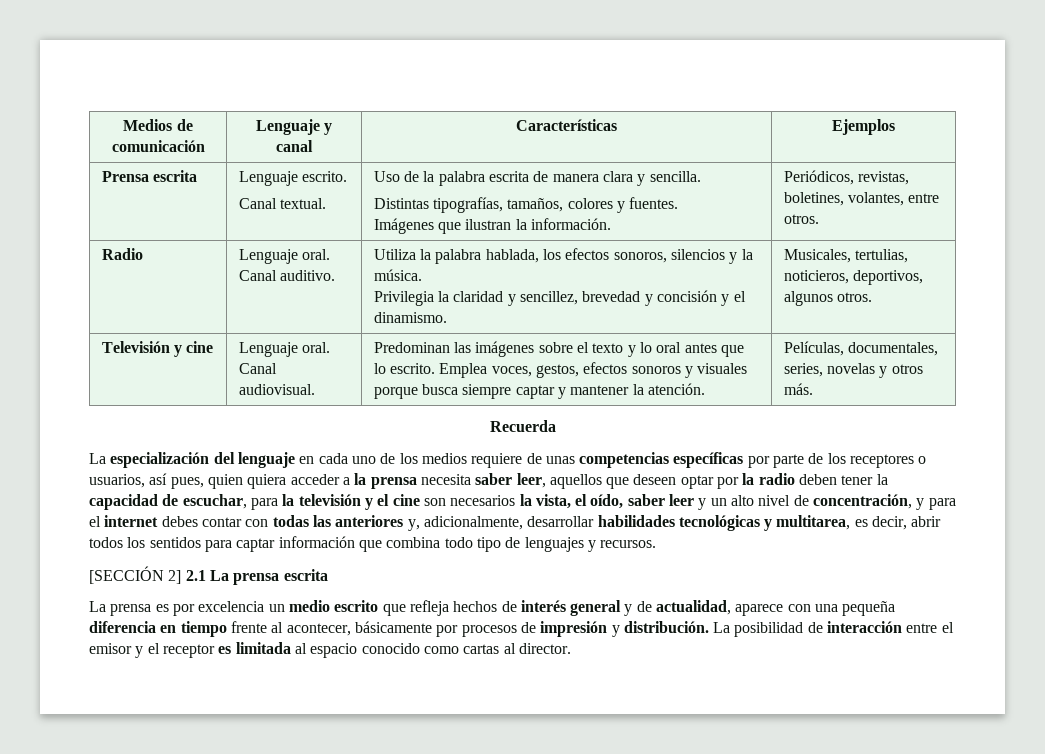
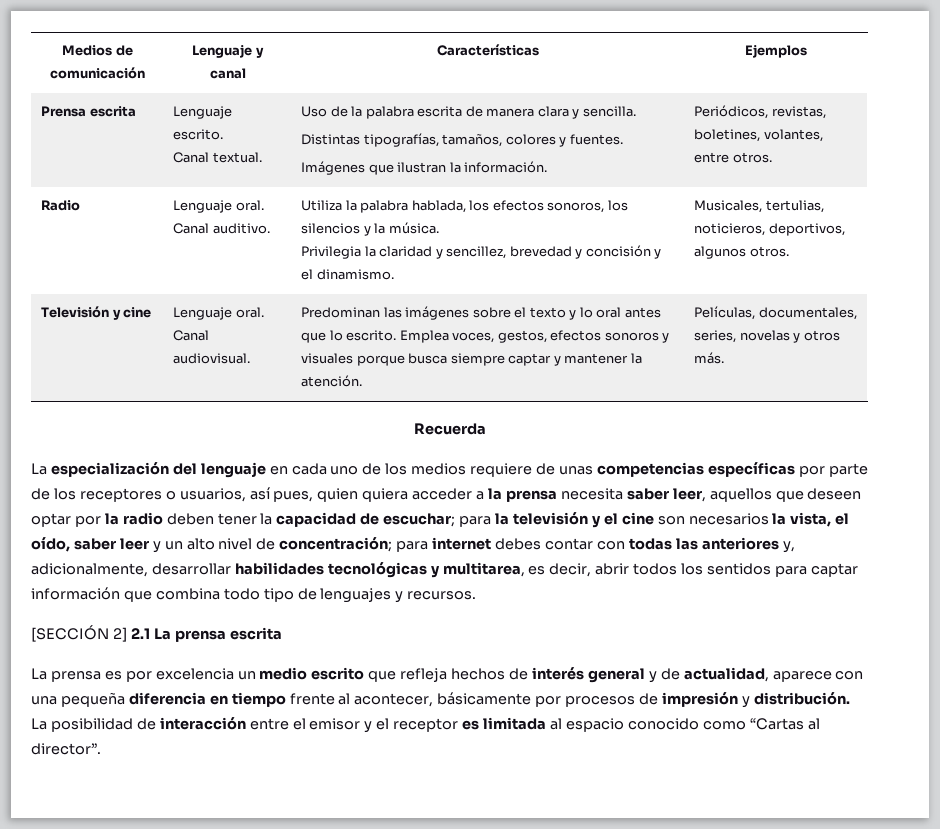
- Radio | Lenguaje oral. Canal auditivo. | Utiliza la palabra hablada, los efectos sonoros, silencios y la música.
+ Radio | Lenguaje oral. Canal auditivo. | Utiliza la palabra hablada, los efectos sonoros, los silencios y la música.
- La especialización del lenguaje en cada uno de los medios requiere de unas competencias específicas por parte de los receptores o usuarios, así pues, quien quiera acceder a la prensa necesita saber leer, aquellos que deseen optar por la radio deben tener la capacidad de escuchar, para la televisión y el cine son necesarios la vista, el oído, saber leer y un alto nivel de concentración, y para el internet debes contar con todas las anteriores y, adicionalmente, desarrollar habilidades tecnológicas y multitarea, es decir, abrir todos los sentidos para captar información que combina todo tipo de lenguajes y recursos.
+ La especialización del lenguaje en cada uno de los medios requiere de unas competencias específicas por parte de los receptores o usuarios, así pues, quien quiera acceder a la prensa necesita saber leer, aquellos que deseen optar por la radio deben tener la capacidad de escuchar; para la televisión y el cine son necesarios la vista, el oído, saber leer y un alto nivel de concentración; para internet debes contar con todas las anteriores y, adicionalmente, desarrollar habilidades tecnológicas y multitarea, es decir, abrir todos los sentidos para captar información que combina todo tipo de lenguajes y recursos.
- La posibilidad de interacción entre el emisor y el receptor es limitada al espacio conocido como cartas al director.
+ La posibilidad de interacción entre el emisor y el receptor es limitada al espacio conocido como “Cartas al director”.

